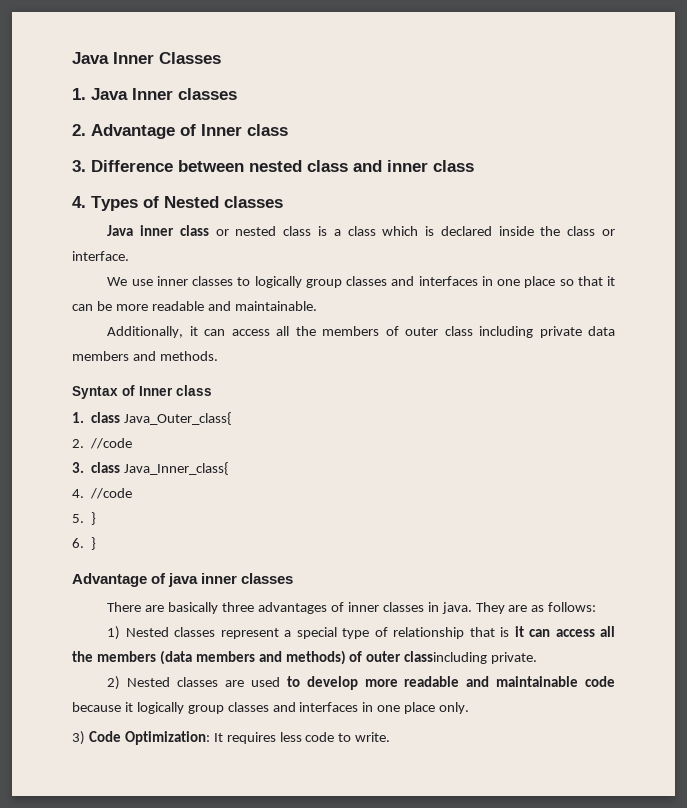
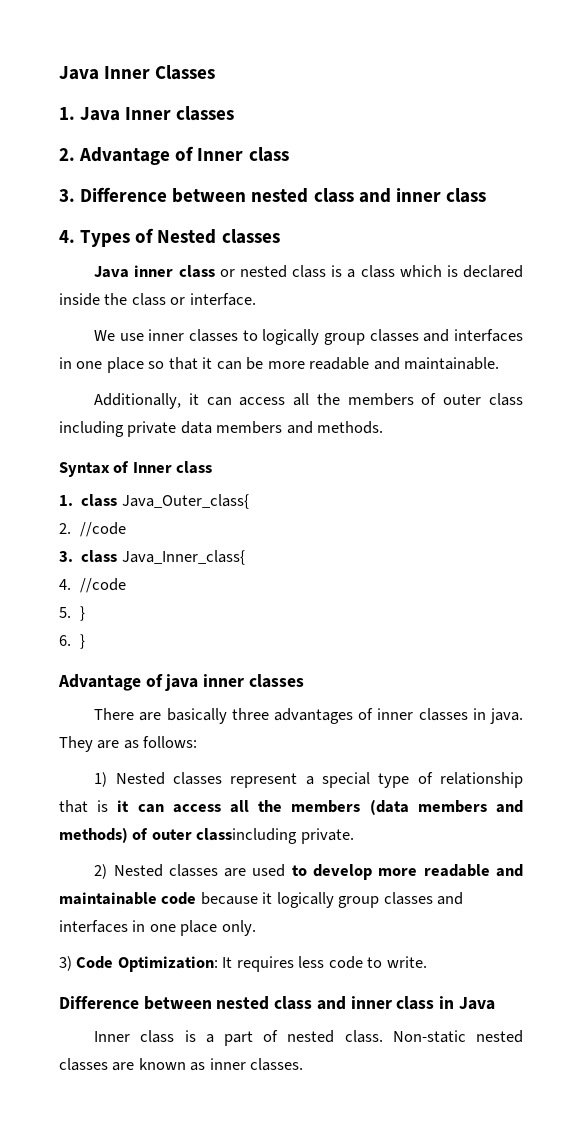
+ Difference between nested class and inner class in Java
+ Inner class is a part of nested class. Non-static nested classes are known as inner classes.

